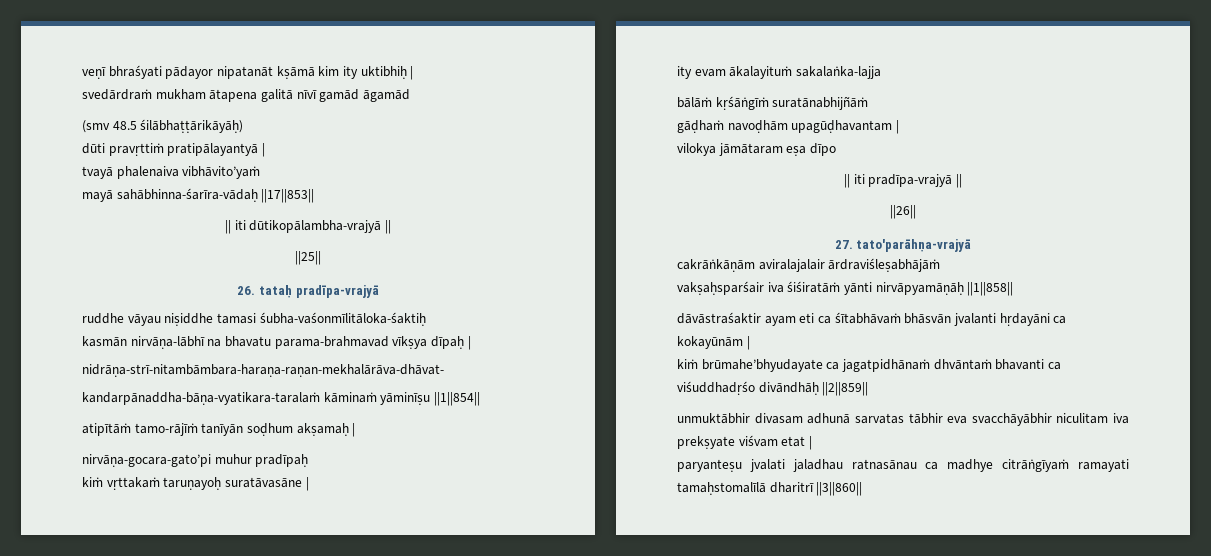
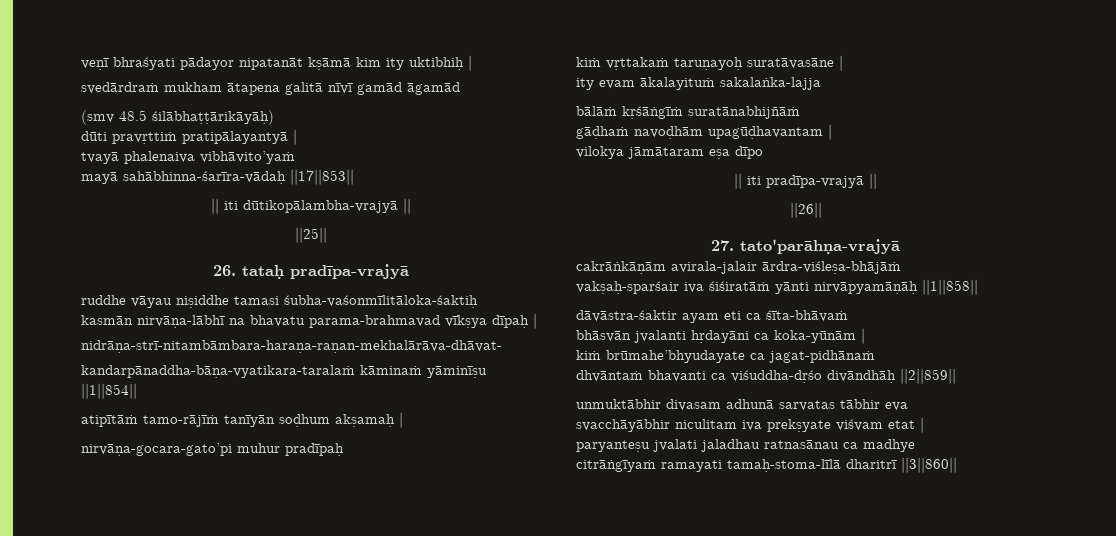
- cakrāṅkāṇām aviralajalair ārdraviśleṣabhājāṁ
- vakṣaḥsparśair iva śiśiratāṁ yānti nirvāpyamāṇāḥ ||1||858||
+ cakrāṅkāṇām avirala-jalair ārdra-viśleṣa-bhājāṁ
+ vakṣaḥ-sparśair iva śiśiratāṁ yānti nirvāpyamāṇāḥ ||1||858||
- dāvāstraśaktir ayam eti ca śītabhāvaṁ bhāsvān jvalanti hṛdayāni ca kokayūnām |
+ dāvāstra-śaktir ayam eti ca śīta-bhāvaṁ
+ bhāsvān jvalanti hṛdayāni ca koka-yūnām |
- kiṁ brūmahe’bhyudayate ca jagatpidhānaṁ dhvāntaṁ bhavanti ca viśuddhadṛśo divāndhāḥ ||2||859||
+ kiṁ brūmahe’bhyudayate ca jagat-pidhānaṁ
+ dhvāntaṁ bhavanti ca viśuddha-dṛśo divāndhāḥ ||2||859||
- unmuktābhir divasam adhunā sarvatas tābhir eva svacchāyābhir niculitam iva prekṣyate viśvam etat |
+ unmuktābhir divasam adhunā sarvatas tābhir eva
+ svacchāyābhir niculitam iva prekṣyate viśvam etat |
- paryanteṣu jvalati jaladhau ratnasānau ca madhye citrāṅgīyaṁ ramayati tamaḥstomalīlā dharitrī ||3||860||
+ paryanteṣu jvalati jaladhau ratnasānau ca madhye
+ citrāṅgīyaṁ ramayati tamaḥ-stoma-līlā dharitrī ||3||860||

